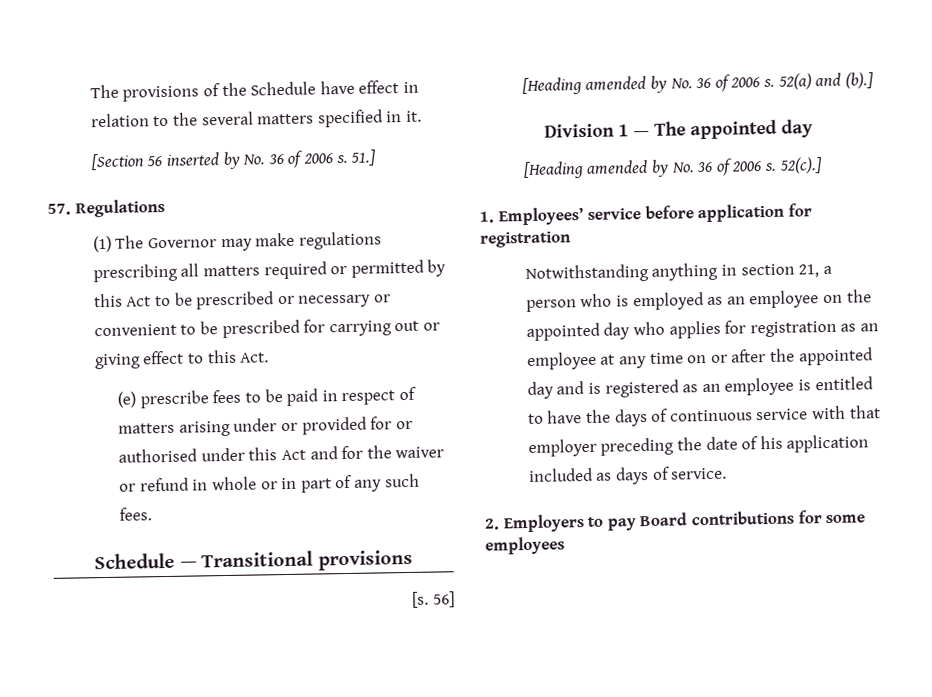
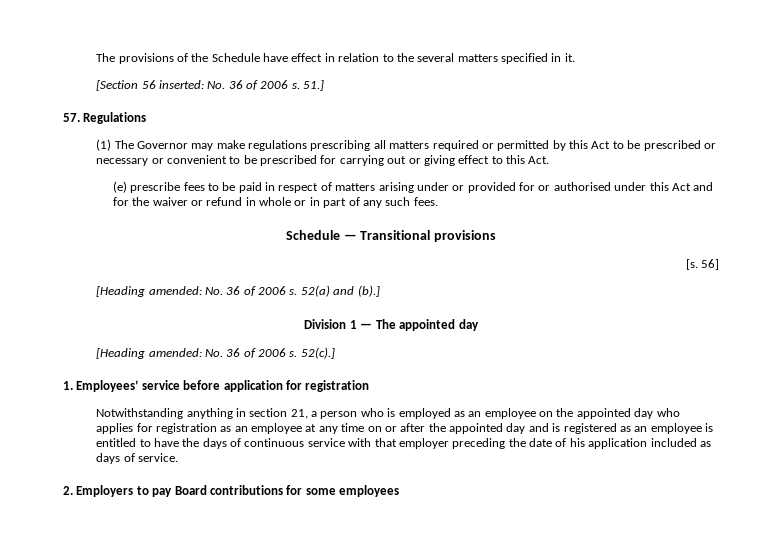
- [Section 56 inserted by No. 36 of 2006 s.
+ [Section 56 inserted: No. 36 of 2006 s.
  56]
- [Heading amended by No. 36 of 2006 s.
+ [Heading amended: No. 36 of 2006 s.
  Division 1 — The appointed day
- [Heading amended by No. 36 of 2006 s.
+ [Heading amended: No. 36 of 2006 s.

